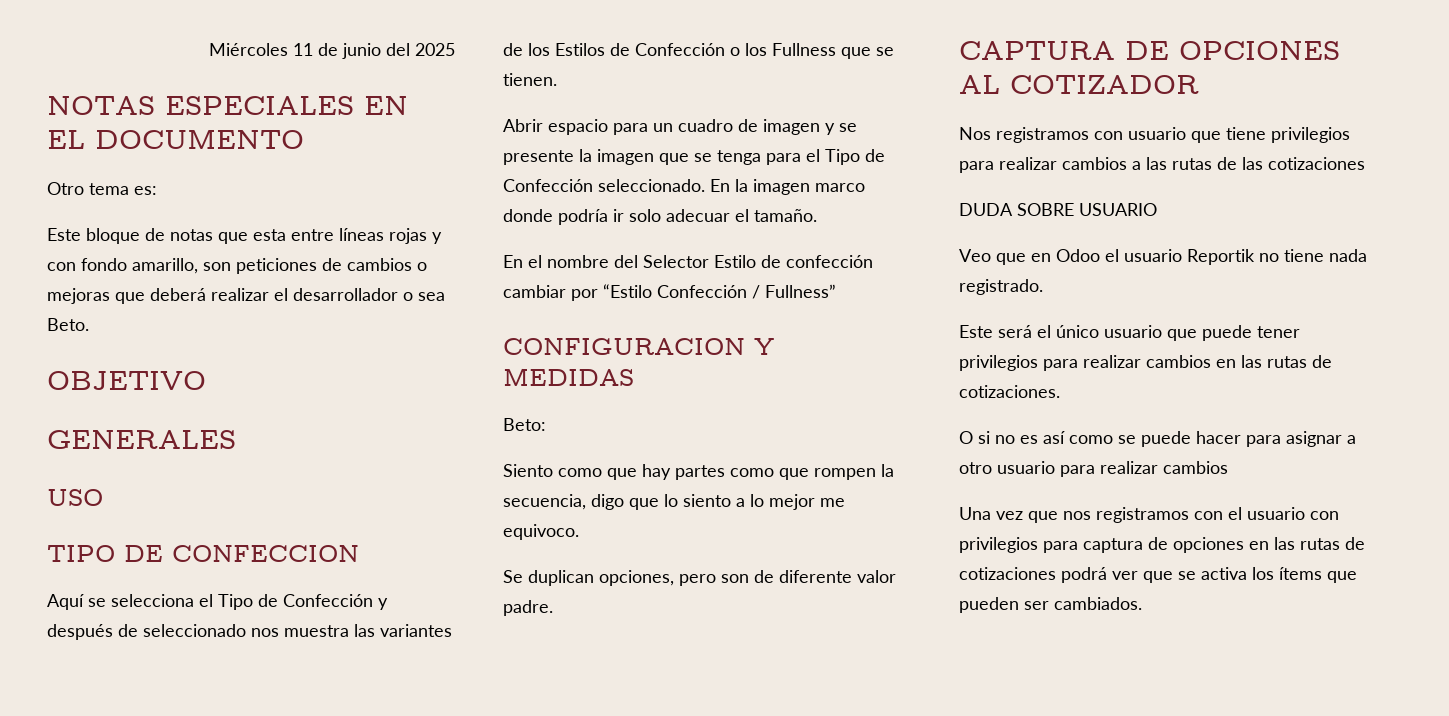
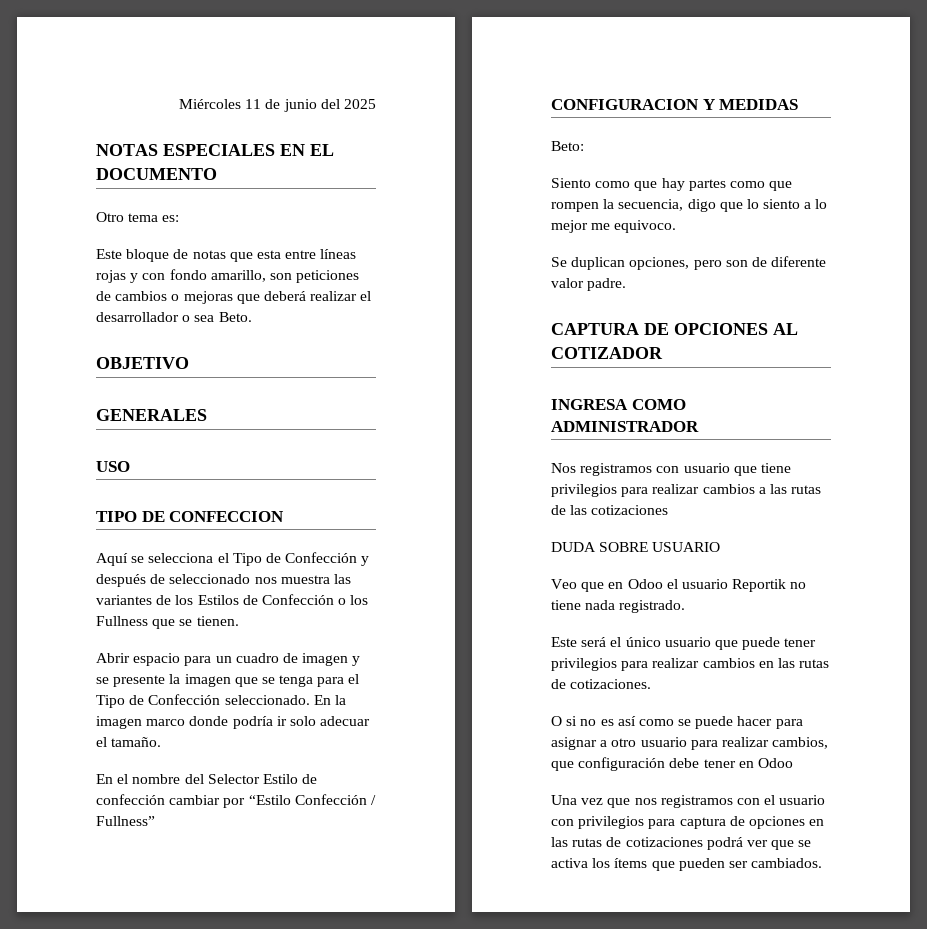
+ INGRESA COMO ADMINISTRADOR
- O si no es así como se puede hacer para asignar a otro usuario para realizar cambios
+ O si no es así como se puede hacer para asignar a otro usuario para realizar cambios, que configuración debe tener en Odoo

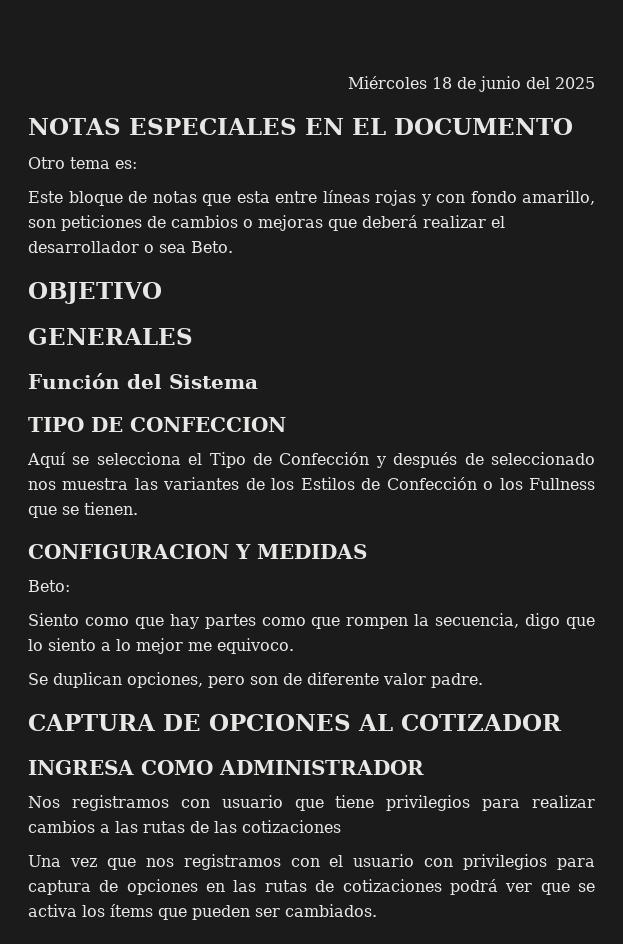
- Miércoles 11 de junio del 2025
+ Miércoles 18 de junio del 2025
- USO
+ Función del Sistema
- Abrir espacio para un cuadro de imagen y se presente la imagen que se tenga para el Tipo de Confección seleccionado. En la imagen marco donde podría ir solo adecuar el tamaño.
- En el nombre del Selector Estilo de confección cambiar por “Estilo Confección / Fullness”
- DUDA SOBRE USUARIO
- Veo que en Odoo el usuario Reportik no tiene nada registrado.
- Este será el único usuario que puede tener privilegios para realizar cambios en las rutas de cotizaciones.
- O si no es así como se puede hacer para asignar a otro usuario para realizar cambios, que configuración debe tener en Odoo

